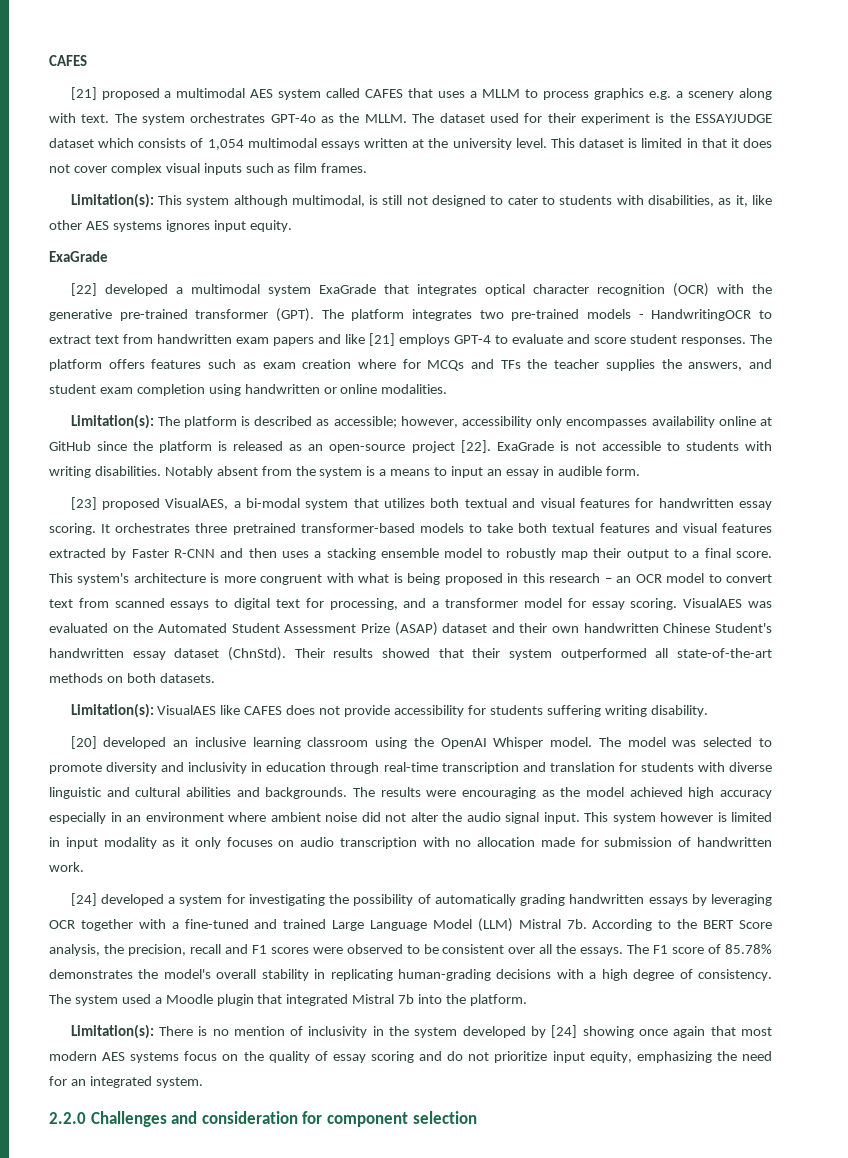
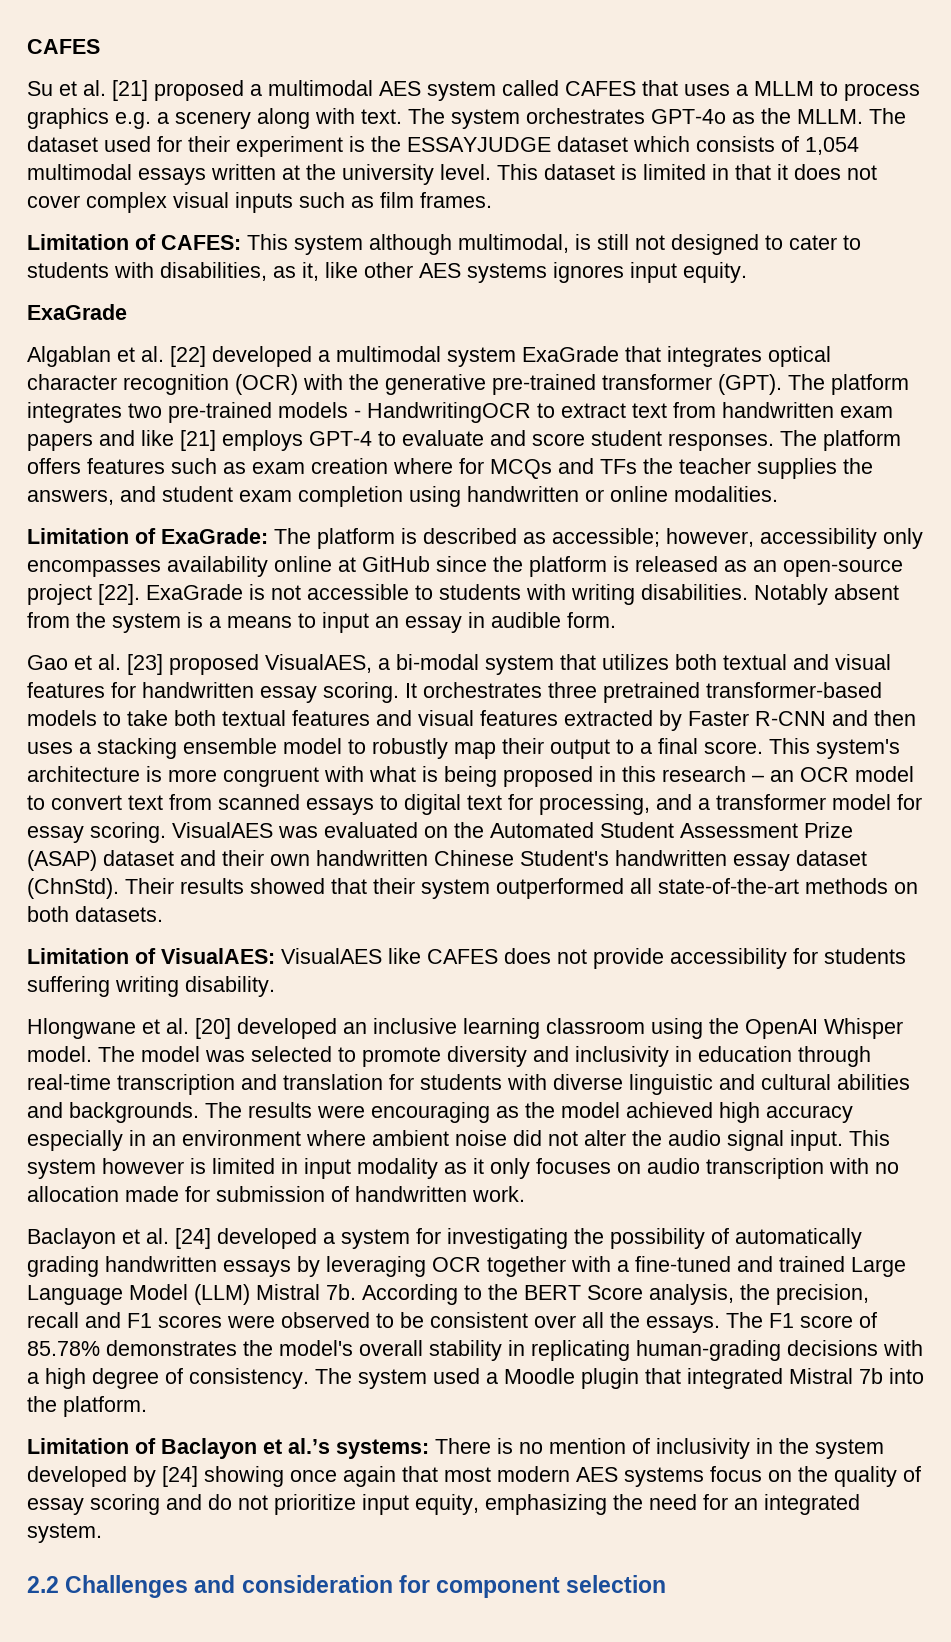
- [21] proposed a multimodal AES system called CAFES that uses a MLLM to process graphics e.g. a scenery along with text.
+ Su et al. [21] proposed a multimodal AES system called CAFES that uses a MLLM to process graphics e.g. a scenery along with text.
- Limitation(s): This system although multimodal, is still not designed to cater to students with disabilities, as it, like other AES systems ignores input equity.
+ Limitation of CAFES: This system although multimodal, is still not designed to cater to students with disabilities, as it, like other AES systems ignores input equity.
- [22] developed a multimodal system ExaGrade that integrates optical character recognition (OCR) with the generative pre-trained transformer (GPT).
+ Algablan et al. [22] developed a multimodal system ExaGrade that integrates optical character recognition (OCR) with the generative pre-trained transformer (GPT).
- Limitation(s): The platform is described as accessible; however, accessibility only encompasses availability online at GitHub since the platform is released as an open-source project [22].
+ Limitation of ExaGrade: The platform is described as accessible; however, accessibility only encompasses availability online at GitHub since the platform is released as an open-source project [22].
- [23] proposed VisualAES, a bi-modal system that utilizes both textual and visual features for handwritten essay scoring.
+ Gao et al. [23] proposed VisualAES, a bi-modal system that utilizes both textual and visual features for handwritten essay scoring.
- Limitation(s): VisualAES like CAFES does not provide accessibility for students suffering writing disability.
+ Limitation of VisualAES: VisualAES like CAFES does not provide accessibility for students suffering writing disability.
- [20] developed an inclusive learning classroom using the OpenAI Whisper model.
+ Hlongwane et al. [20] developed an inclusive learning classroom using the OpenAI Whisper model.
- [24] developed a system for investigating the possibility of automatically grading handwritten essays by leveraging OCR together with a fine-tuned and trained Large Language Model (LLM) Mistral 7b.
+ Baclayon et al. [24] developed a system for investigating the possibility of automatically grading handwritten essays by leveraging OCR together with a fine-tuned and trained Large Language Model (LLM) Mistral 7b.
- Limitation(s): There is no mention of inclusivity in the system developed by [24] showing once again that most modern AES systems focus on the quality of essay scoring and do not prioritize input equity, emphasizing the need for an integrated system.
+ Limitation of Baclayon et al.’s systems: There is no mention of inclusivity in the system developed by [24] showing once again that most modern AES systems focus on the quality of essay scoring and do not prioritize input equity, emphasizing the need for an integrated system.
- 2.2.0 Challenges and consideration for component selection
+ 2.2 Challenges and consideration for component selection

